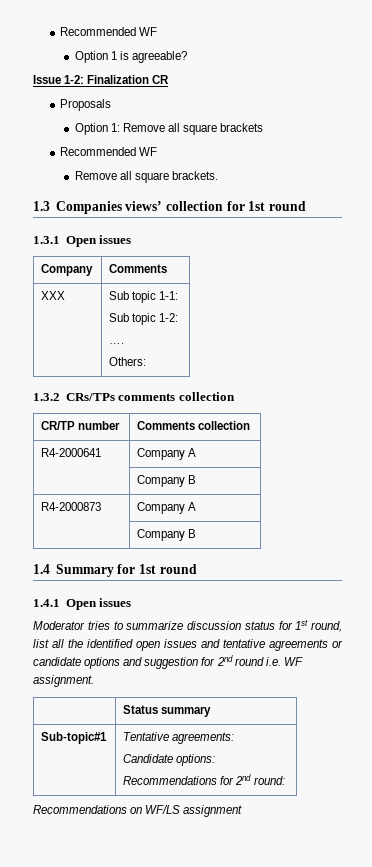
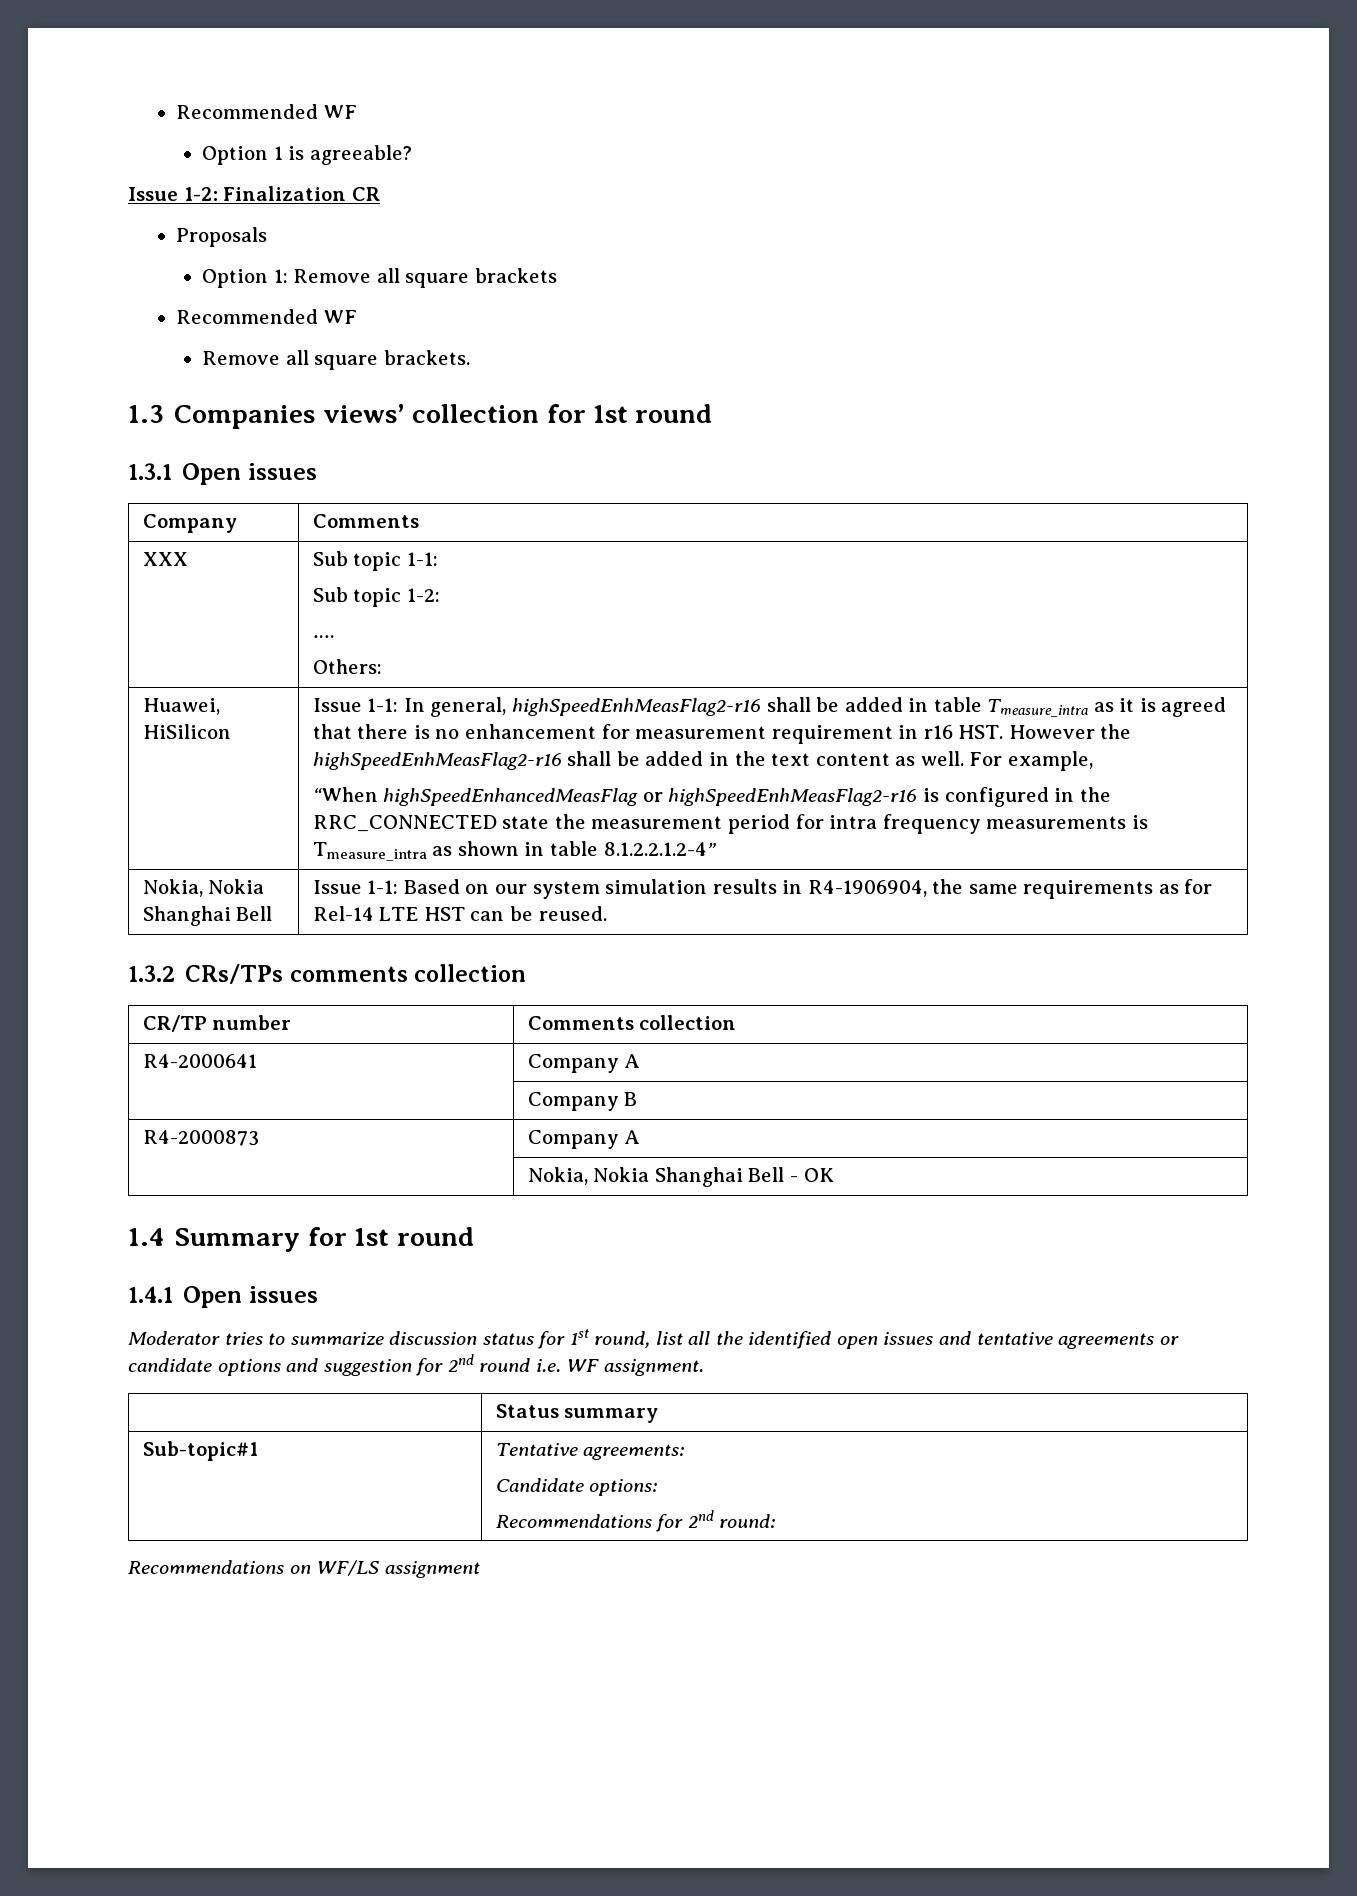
+ Huawei, HiSilicon | Issue 1-1: In general, highSpeedEnhMeasFlag2-r16 shall be added in table Tmeasure_intra as it is agreed that there is no enhancement for measurement requirement in r16 HST. However the highSpeedEnhMeasFlag2-r16 shall be added in the text content as well. For example,
+ “When highSpeedEnhancedMeasFlag or highSpeedEnhMeasFlag2-r16 is configured in the RRC_CONNECTED state the measurement period for intra frequency measurements is Tmeasure_intra as shown in table 8.1.2.2.1.2-4”
+ Nokia, Nokia Shanghai Bell | Issue 1-1: Based on our system simulation results in R4-1906904, the same requirements as for Rel-14 LTE HST can be reused.
  R4-2000873 | Company A
- | Company B
+ | Nokia, Nokia Shanghai Bell - OK

